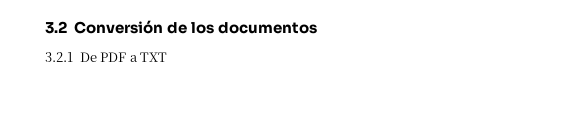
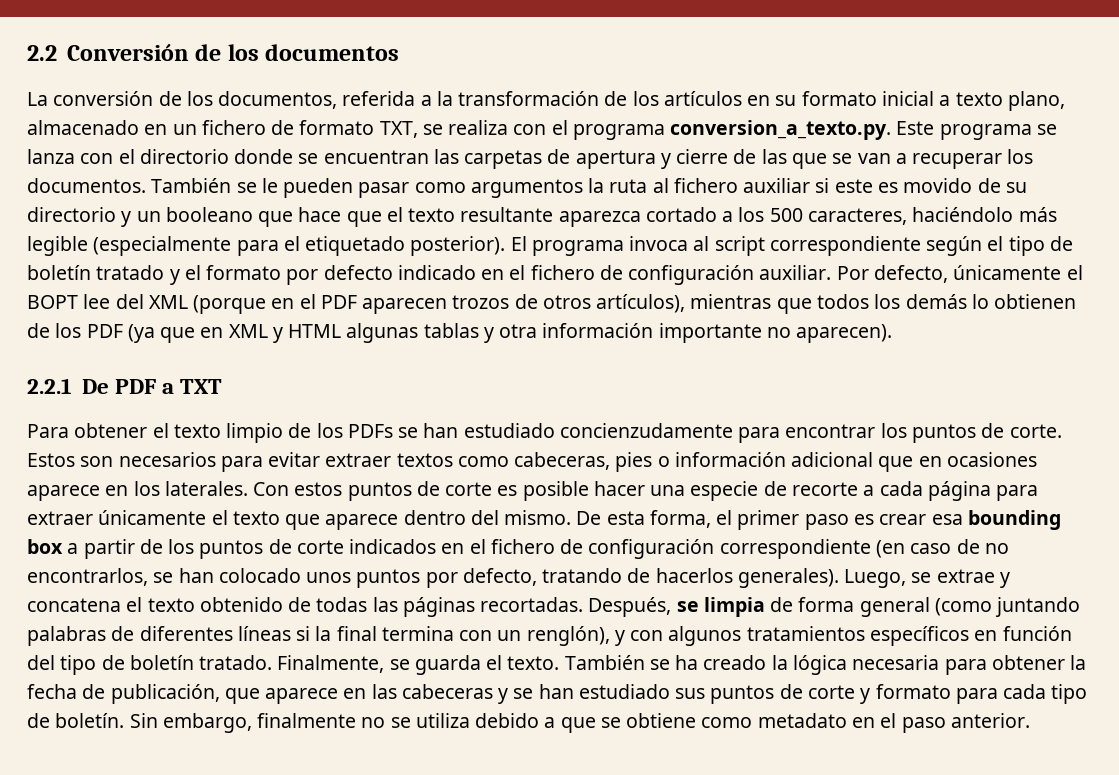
- 3.2 Conversión de los documentos
+ 2.2 Conversión de los documentos
- 3.2.1 De PDF a TXT
+ La conversión de los documentos, referida a la transformación de los artículos en su formato inicial a texto plano, almacenado en un fichero de formato TXT, se realiza con el programa conversion_a_texto.py. Este programa se lanza con el directorio donde se encuentran las carpetas de apertura y cierre de las que se van a recuperar los documentos. También se le pueden pasar como argumentos la ruta al fichero auxiliar si este es movido de su directorio y un booleano que hace que el texto resultante aparezca cortado a los 500 caracteres, haciéndolo más legible (especialmente para el etiquetado posterior). El programa invoca al script correspondiente según el tipo de boletín tratado y el formato por defecto indicado en el fichero de configuración auxiliar. Por defecto, únicamente el BOPT lee del XML (porque en el PDF aparecen trozos de otros artículos), mientras que todos los demás lo obtienen de los PDF (ya que en XML y HTML algunas tablas y otra información importante no aparecen).
+ 2.2.1 De PDF a TXT
+ Para obtener el texto limpio de los PDFs se han estudiado concienzudamente para encontrar los puntos de corte. Estos son necesarios para evitar extraer textos como cabeceras, pies o información adicional que en ocasiones aparece en los laterales. Con estos puntos de corte es posible hacer una especie de recorte a cada página para extraer únicamente el texto que aparece dentro del mismo. De esta forma, el primer paso es crear esa bounding box a partir de los puntos de corte indicados en el fichero de configuración correspondiente (en caso de no encontrarlos, se han colocado unos puntos por defecto, tratando de hacerlos generales). Luego, se extrae y concatena el texto obtenido de todas las páginas recortadas. Después, se limpia de forma general (como juntando palabras de diferentes líneas si la final termina con un renglón), y con algunos tratamientos específicos en función del tipo de boletín tratado. Finalmente, se guarda el texto. También se ha creado la lógica necesaria para obtener la fecha de publicación, que aparece en las cabeceras y se han estudiado sus puntos de corte y formato para cada tipo de boletín. Sin embargo, finalmente no se utiliza debido a que se obtiene como metadato en el paso anterior.

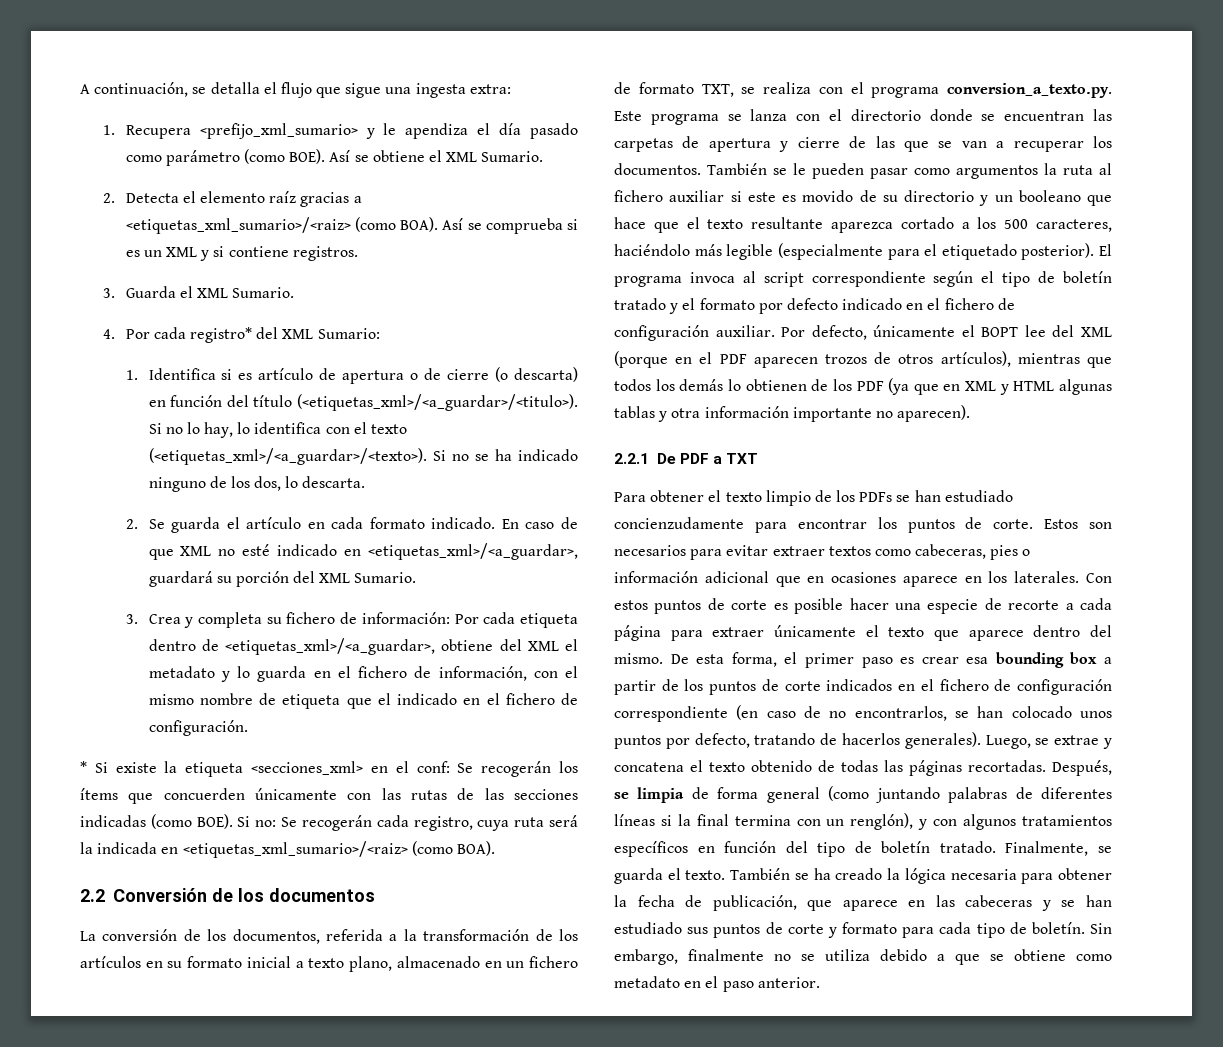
+ A continuación, se detalla el flujo que sigue una ingesta extra:
+ 1. Recupera <prefijo_xml_sumario> y le apendiza el día pasado como parámetro (como BOE). Así se obtiene el XML Sumario.
+ 2. Detecta el elemento raíz gracias a <etiquetas_xml_sumario>/<raiz> (como BOA). Así se comprueba si es un XML y si contiene registros.
+ 3. Guarda el XML Sumario.
+ 4. Por cada registro* del XML Sumario:
+ 1. Identifica si es artículo de apertura o de cierre (o descarta) en función del título (<etiquetas_xml>/<a_guardar>/<titulo>). Si no lo hay, lo identifica con el texto (<etiquetas_xml>/<a_guardar>/<texto>). Si no se ha indicado ninguno de los dos, lo descarta.
+ 2. Se guarda el artículo en cada formato indicado. En caso de que XML no esté indicado en <etiquetas_xml>/<a_guardar>, guardará su porción del XML Sumario.
+ 3. Crea y completa su fichero de información: Por cada etiqueta dentro de <etiquetas_xml>/<a_guardar>, obtiene del XML el metadato y lo guarda en el fichero de información, con el mismo nombre de etiqueta que el indicado en el fichero de configuración.
+ * Si existe la etiqueta <secciones_xml> en el conf: Se recogerán los ítems que concuerden únicamente con las rutas de las secciones indicadas (como BOE). Si no: Se recogerán cada registro, cuya ruta será la indicada en <etiquetas_xml_sumario>/<raiz> (como BOA).

